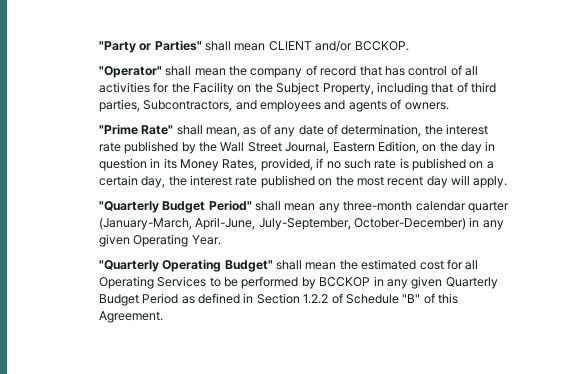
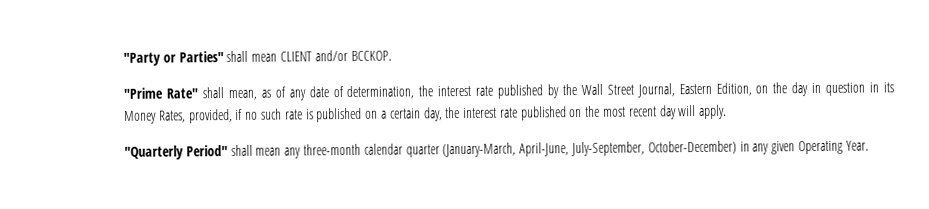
- "Operator" shall mean the company of record that has control of all activities for the Facility on the Subject Property, including that of third parties, Subcontractors, and employees and agents of owners.
- "Quarterly Budget Period" shall mean any three-month calendar quarter (January-March, April-June, July-September, October-December) in any given Operating Year.
+ "Quarterly Period" shall mean any three-month calendar quarter (January-March, April-June, July-September, October-December) in any given Operating Year.
- "Quarterly Operating Budget" shall mean the estimated cost for all Operating Services to be performed by BCCKOP in any given Quarterly Budget Period as defined in Section 1.2.2 of Schedule "B" of this Agreement.

